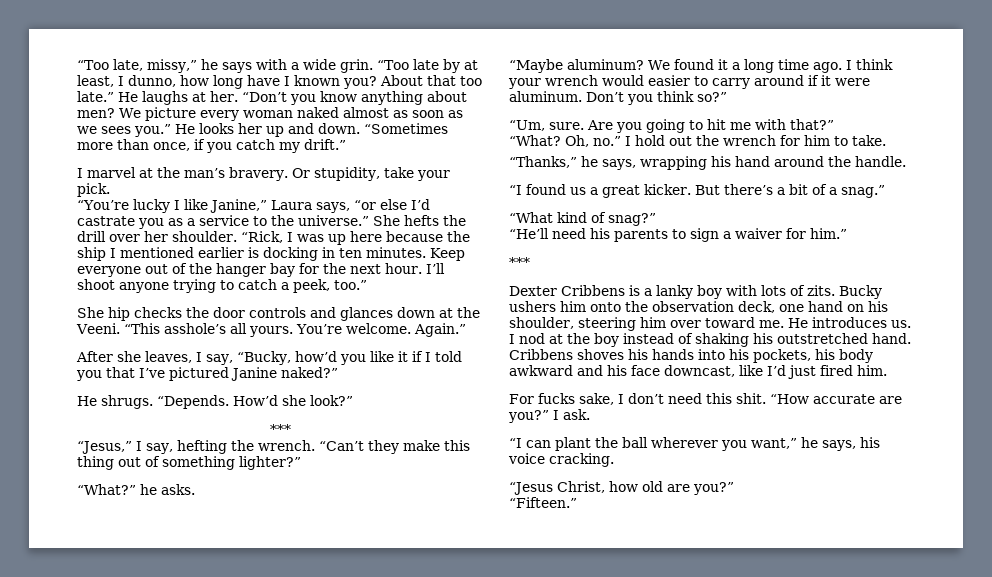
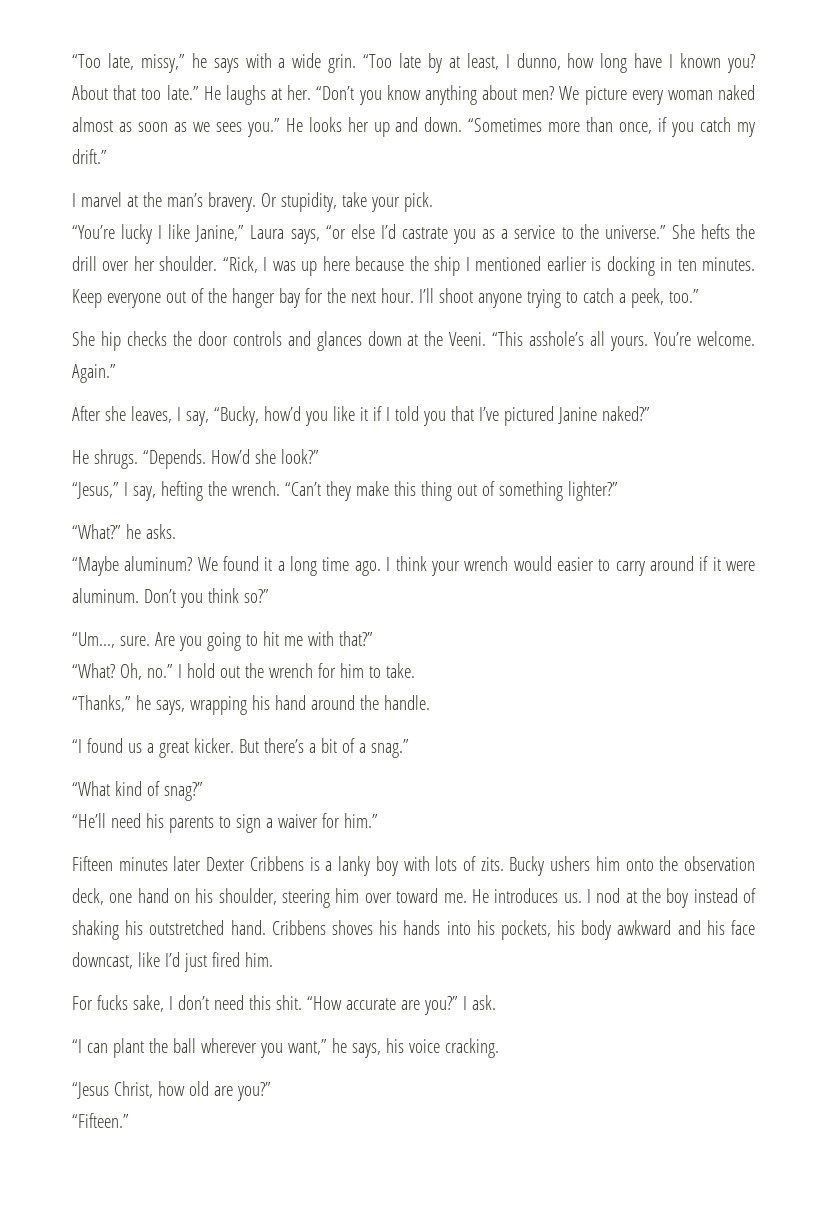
  How’d she look?”
- ***
- “Um, sure.
+ “Um..., sure.
  “He’ll need his parents to sign a waiver for him.”
- ***
- Dexter Cribbens is a lanky boy with lots of zits.
+ Fifteen minutes later Dexter Cribbens is a lanky boy with lots of zits.

